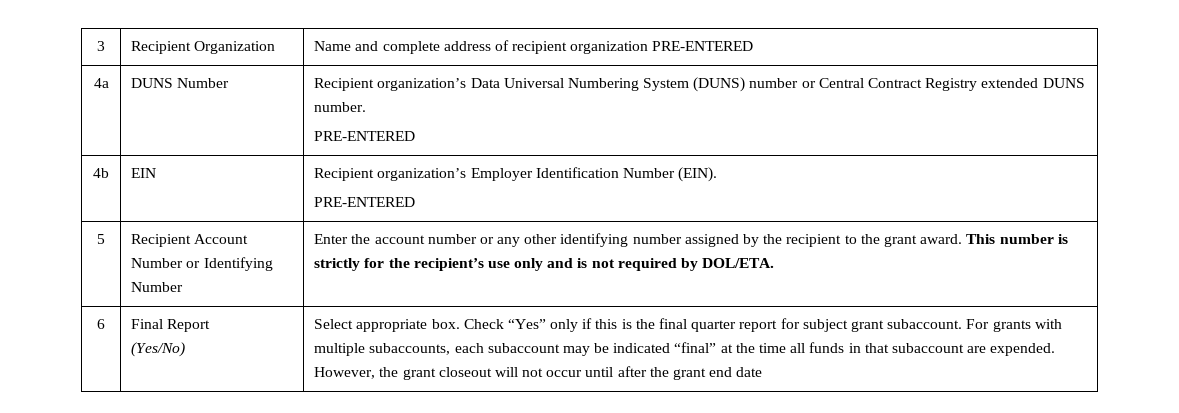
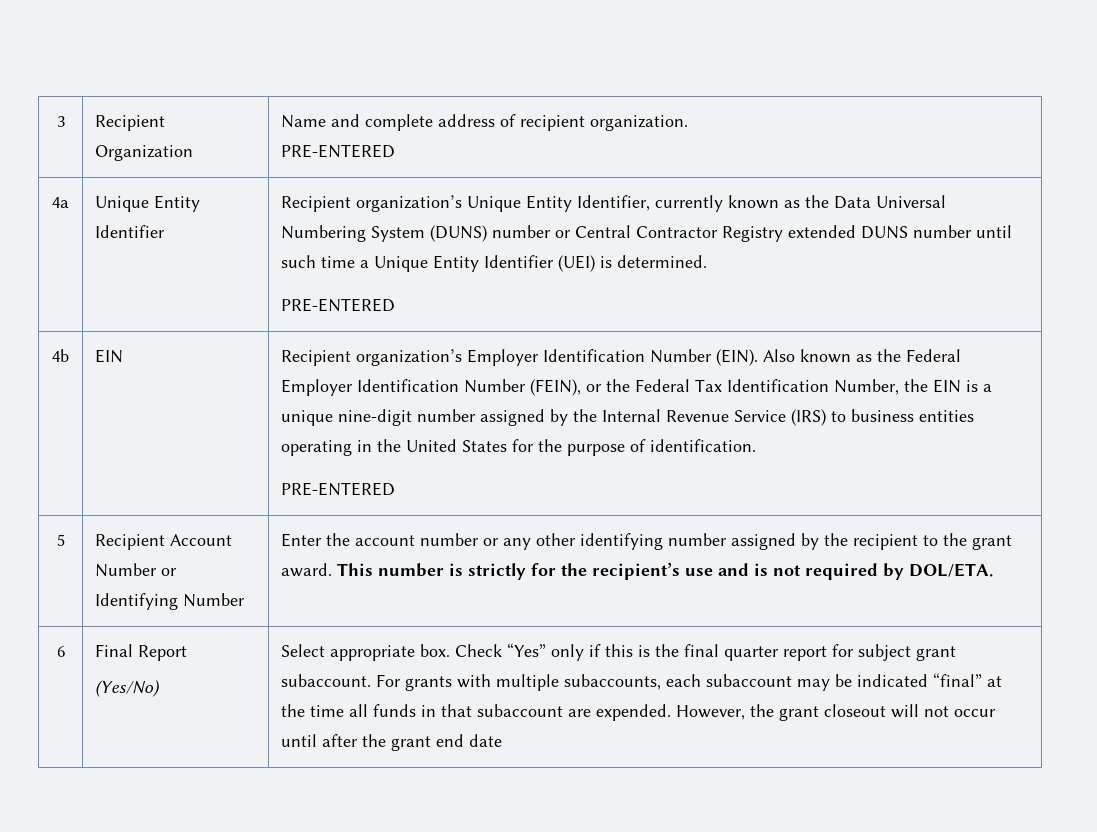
- 3 | Recipient Organization | Name and complete address of recipient organization PRE-ENTERED
+ 3 | Recipient Organization | Name and complete address of recipient organization.
+ PRE-ENTERED
- 4a | DUNS Number | Recipient organization’s Data Universal Numbering System (DUNS) number or Central Contract Registry extended DUNS number.
+ 4a | Unique Entity Identifier | Recipient organization’s Unique Entity Identifier, currently known as the Data Universal Numbering System (DUNS) number or Central Contractor Registry extended DUNS number until such time a Unique Entity Identifier (UEI) is determined.
+ Also known as the Federal Employer Identification Number (FEIN), or the Federal Tax Identification Number, the EIN is a unique nine-digit number assigned by the Internal Revenue Service (IRS) to business entities operating in the United States for the purpose of identification.
- 5 | Recipient Account Number or Identifying Number | Enter the account number or any other identifying number assigned by the recipient to the grant award. This number is strictly for the recipient’s use only and is not required by DOL/ETA.
+ 5 | Recipient Account Number or Identifying Number | Enter the account number or any other identifying number assigned by the recipient to the grant award. This number is strictly for the recipient’s use and is not required by DOL/ETA.

